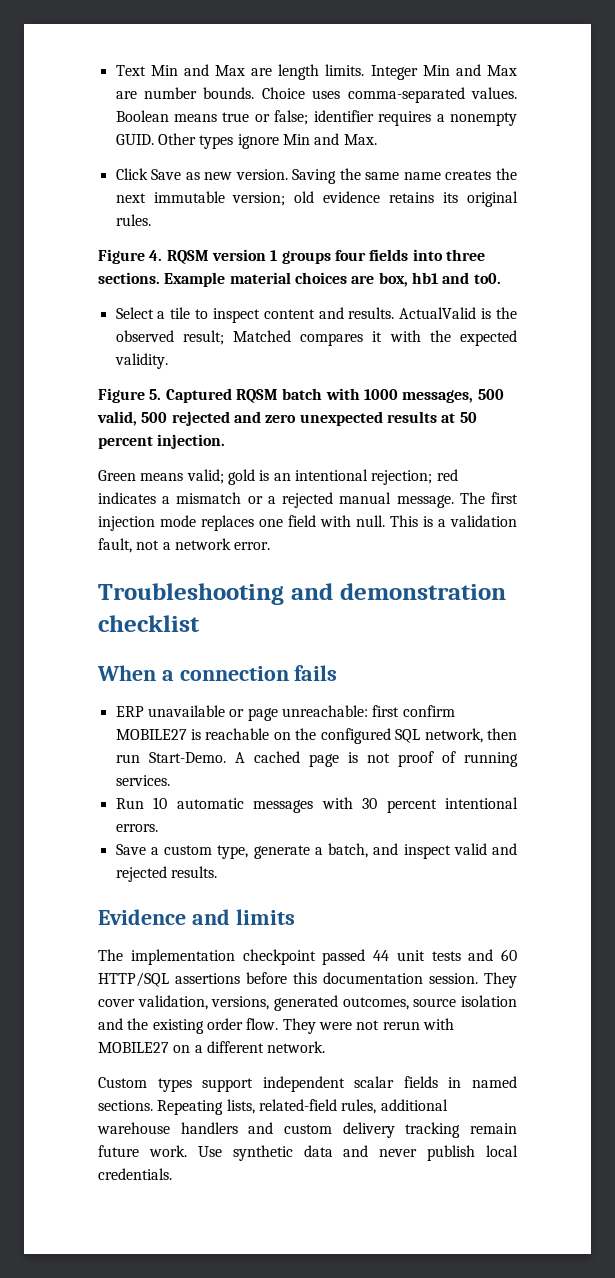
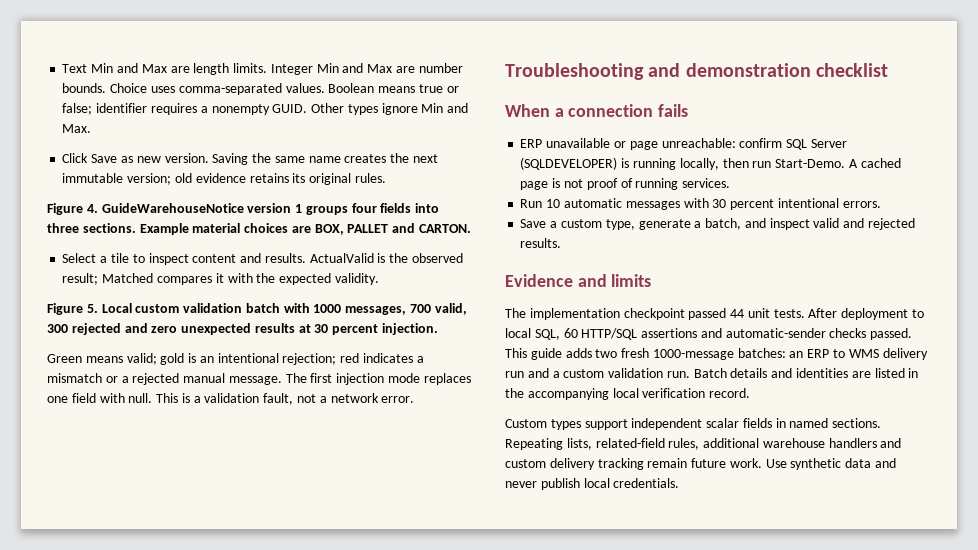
- Figure 4. RQSM version 1 groups four fields into three sections.
+ Figure 4. GuideWarehouseNotice version 1 groups four fields into three sections.
- Example material choices are box, hb1 and to0.
+ Example material choices are BOX, PALLET and CARTON.
- Figure 5. Captured RQSM batch with 1000 messages, 500 valid, 500 rejected and zero unexpected results at 50 percent injection.
+ Figure 5. Local custom validation batch with 1000 messages, 700 valid, 300 rejected and zero unexpected results at 30 percent injection.
- ERP unavailable or page unreachable: first confirm MOBILE27 is reachable on the configured SQL network, then run Start-Demo.
+ ERP unavailable or page unreachable: confirm SQL Server (SQLDEVELOPER) is running locally, then run Start-Demo.
- The implementation checkpoint passed 44 unit tests and 60 HTTP/SQL assertions before this documentation session. They cover validation, versions, generated outcomes, source isolation and the existing order flow. They were not rerun with MOBILE27 on a different network.
+ The implementation checkpoint passed 44 unit tests. After deployment to local SQL, 60 HTTP/SQL assertions and automatic-sender checks passed. This guide adds two fresh 1000-message batches: an ERP to WMS delivery run and a custom validation run. Batch details and identities are listed in the accompanying local verification record.

